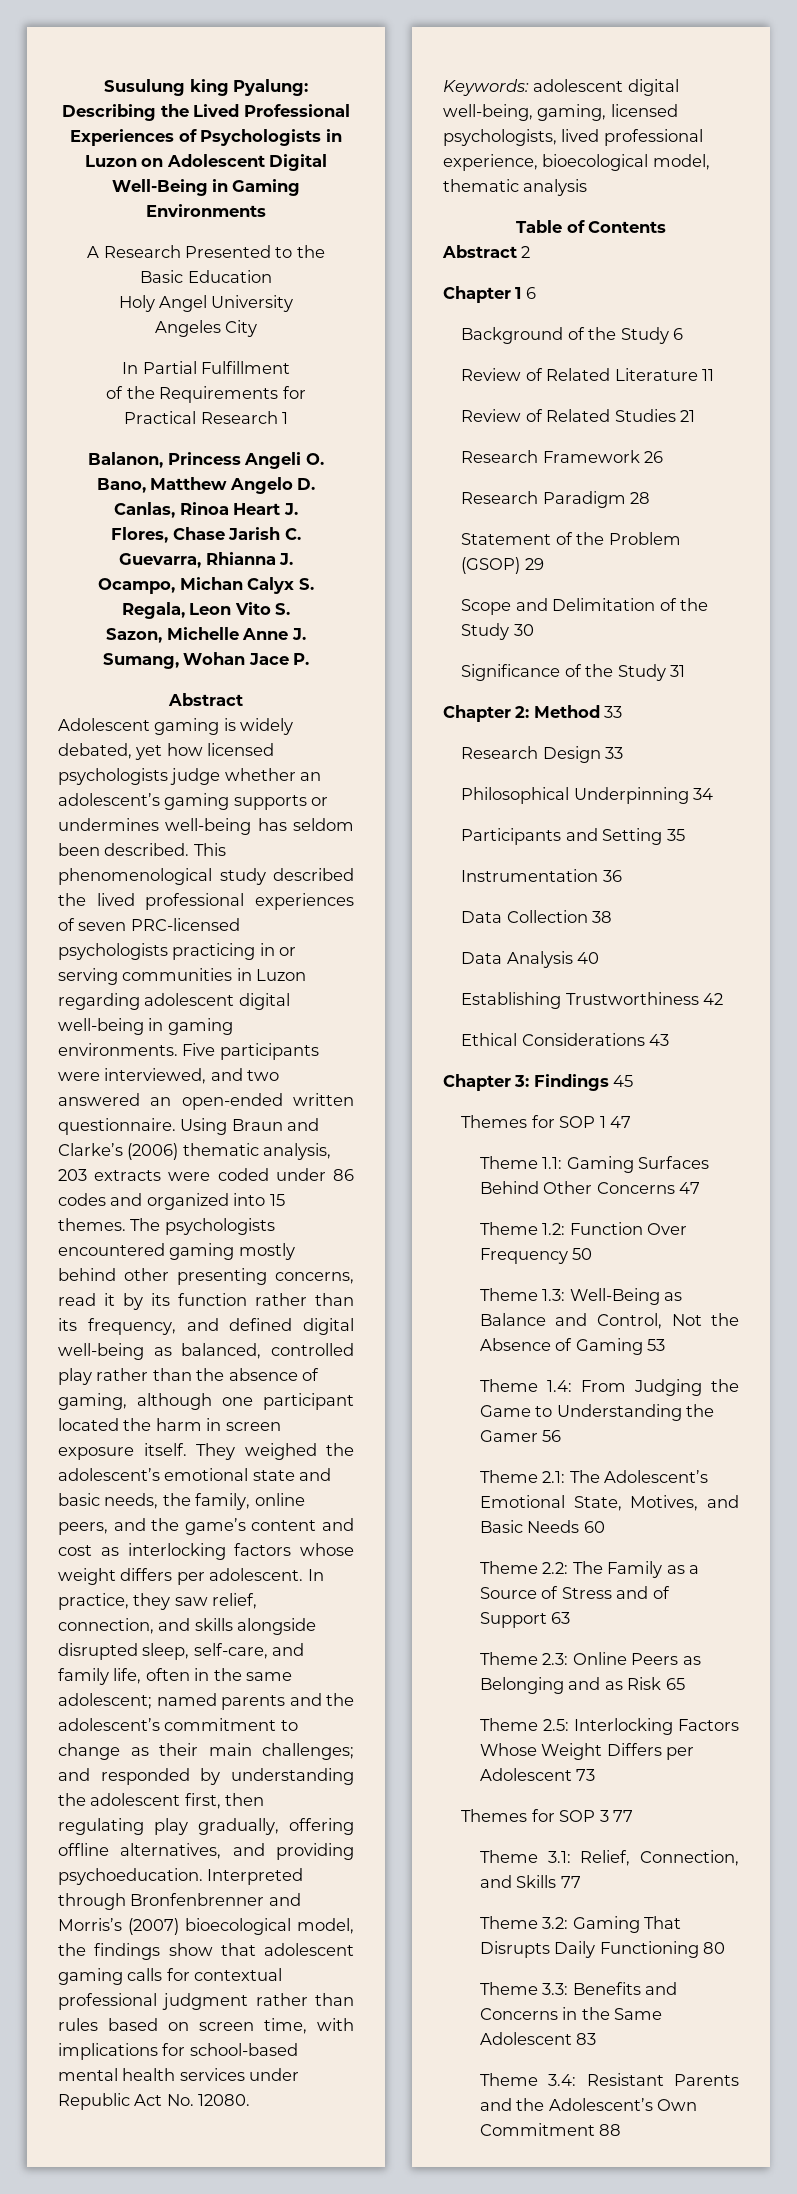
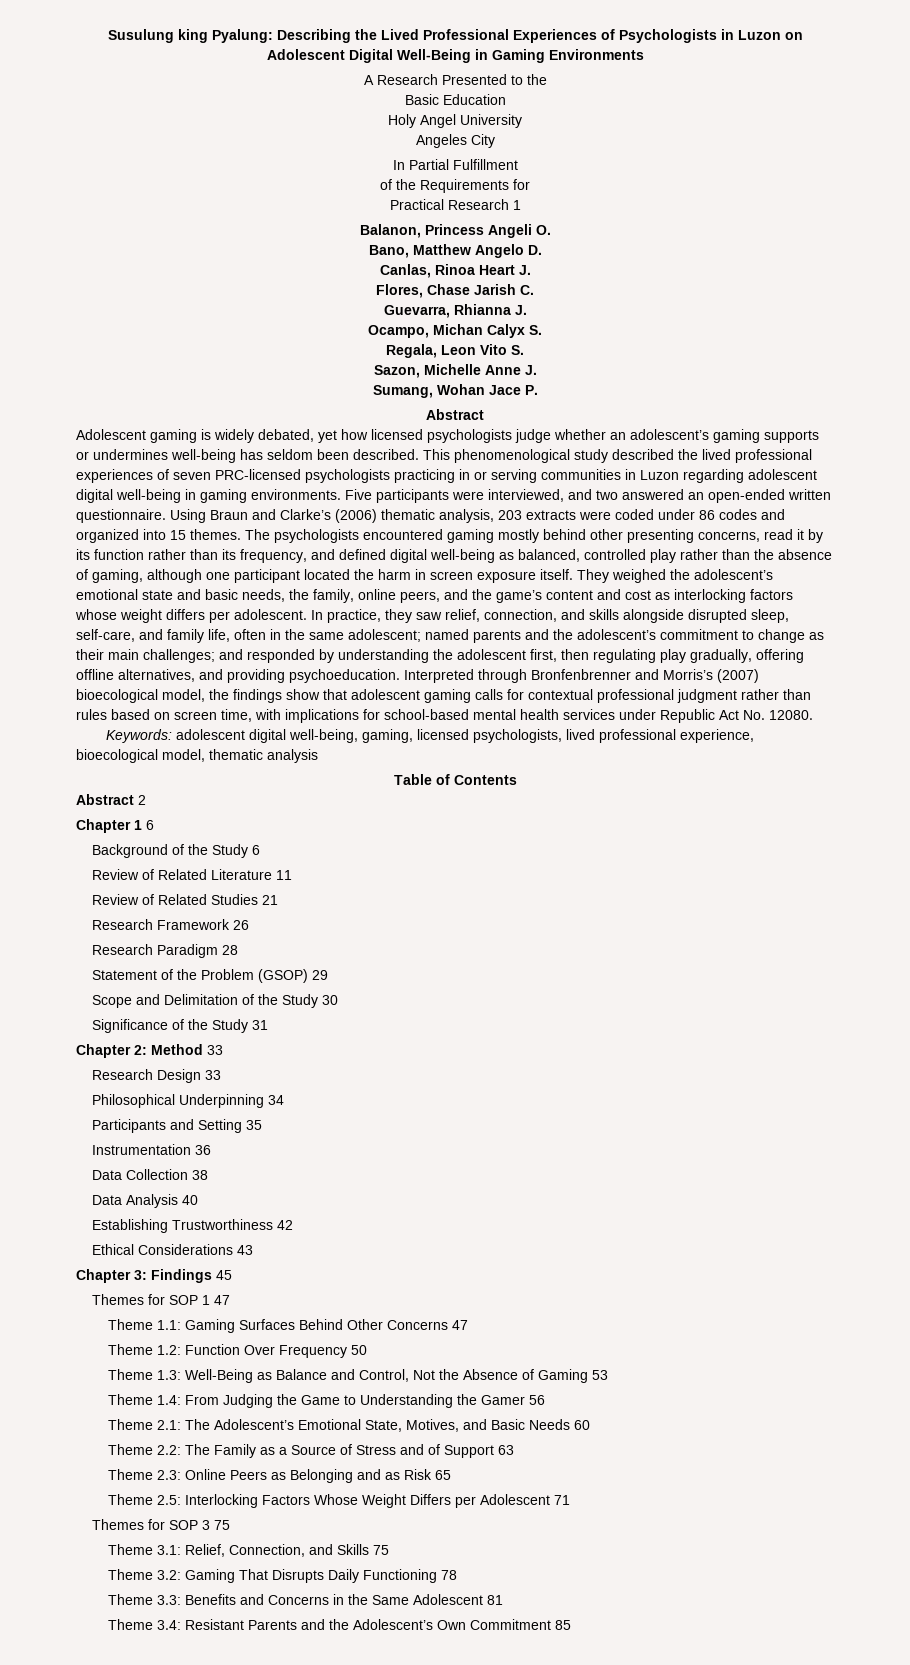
- Theme 2.5: Interlocking Factors Whose Weight Differs per Adolescent 73
+ Theme 2.5: Interlocking Factors Whose Weight Differs per Adolescent 71
- Themes for SOP 3 77
+ Themes for SOP 3 75
- Theme 3.1: Relief, Connection, and Skills 77
+ Theme 3.1: Relief, Connection, and Skills 75
- Theme 3.2: Gaming That Disrupts Daily Functioning 80
+ Theme 3.2: Gaming That Disrupts Daily Functioning 78
- Theme 3.3: Benefits and Concerns in the Same Adolescent 83
+ Theme 3.3: Benefits and Concerns in the Same Adolescent 81
- Theme 3.4: Resistant Parents and the Adolescent’s Own Commitment 88
+ Theme 3.4: Resistant Parents and the Adolescent’s Own Commitment 85

